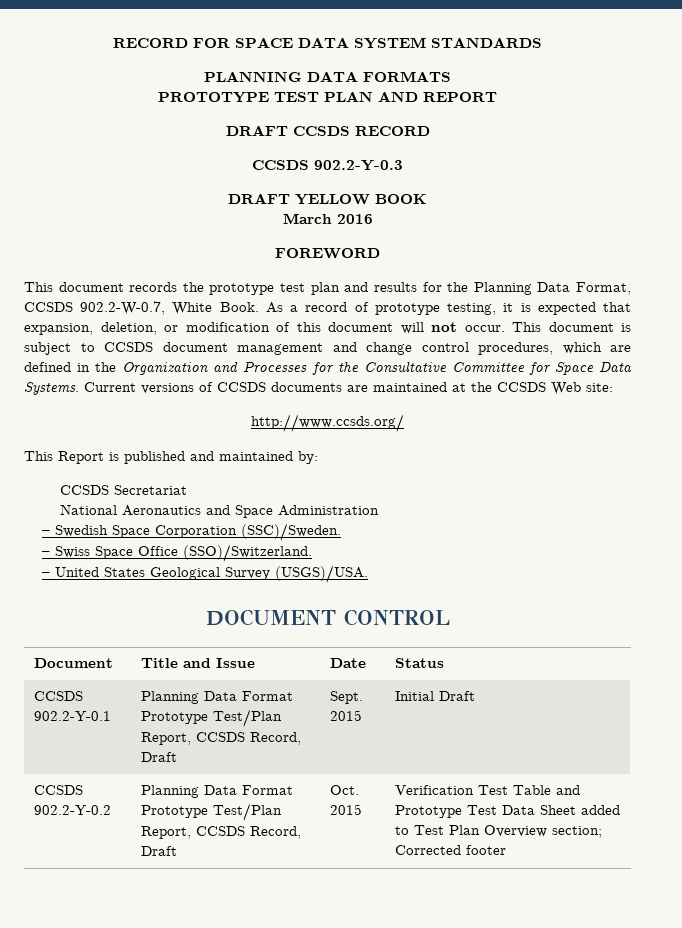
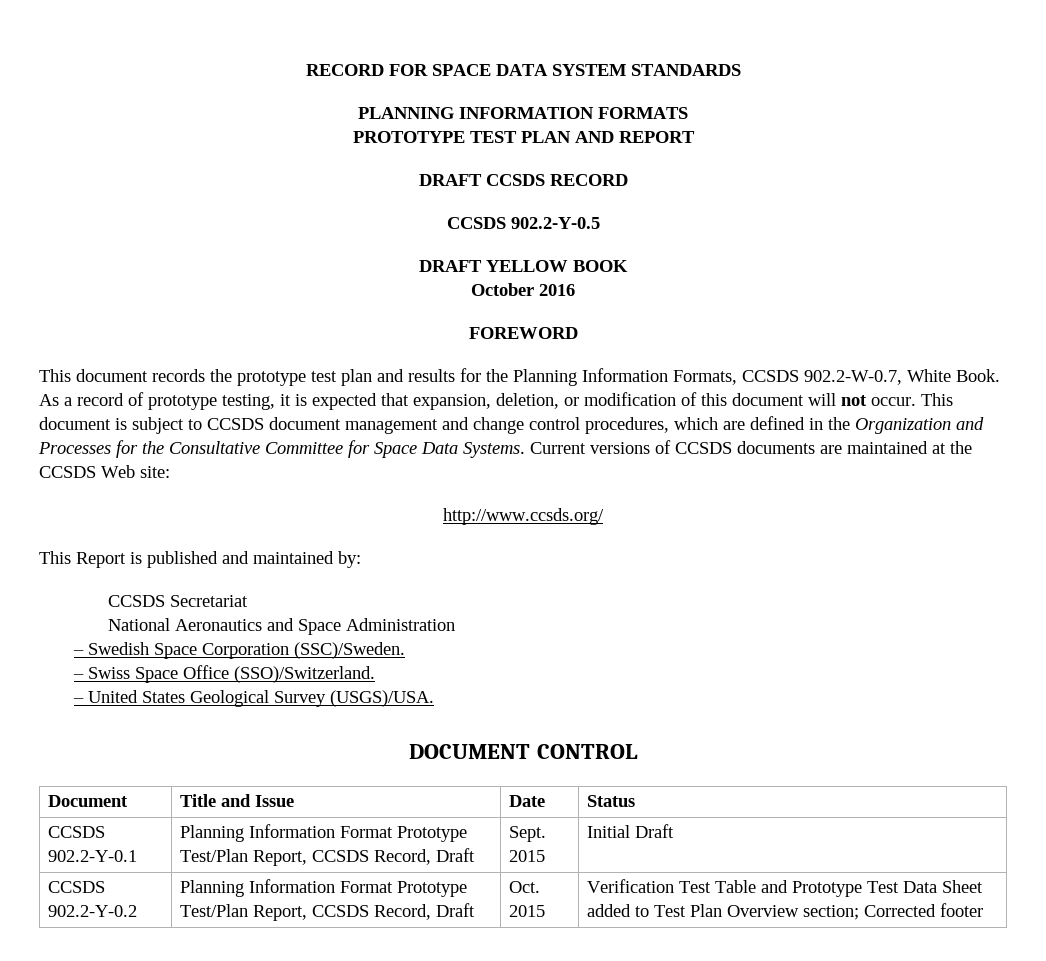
- PLANNING DATA FORMATS
+ PLANNING INFORMATION FORMATS
- CCSDS 902.2-Y-0.3
+ CCSDS 902.2-Y-0.5
- March 2016
+ October 2016
- This document records the prototype test plan and results for the Planning Data Format, CCSDS 902.2-W-0.7, White Book.
+ This document records the prototype test plan and results for the Planning Information Formats, CCSDS 902.2-W-0.7, White Book.
- CCSDS 902.2-Y-0.1 | Planning Data Format Prototype Test/Plan Report, CCSDS Record, Draft | Sept. 2015 | Initial Draft
+ CCSDS 902.2-Y-0.1 | Planning Information Format Prototype Test/Plan Report, CCSDS Record, Draft | Sept. 2015 | Initial Draft
- CCSDS 902.2-Y-0.2 | Planning Data Format Prototype Test/Plan Report, CCSDS Record, Draft | Oct. 2015 | Verification Test Table and Prototype Test Data Sheet added to Test Plan Overview section; Corrected footer
+ CCSDS 902.2-Y-0.2 | Planning Information Format Prototype Test/Plan Report, CCSDS Record, Draft | Oct. 2015 | Verification Test Table and Prototype Test Data Sheet added to Test Plan Overview section; Corrected footer

